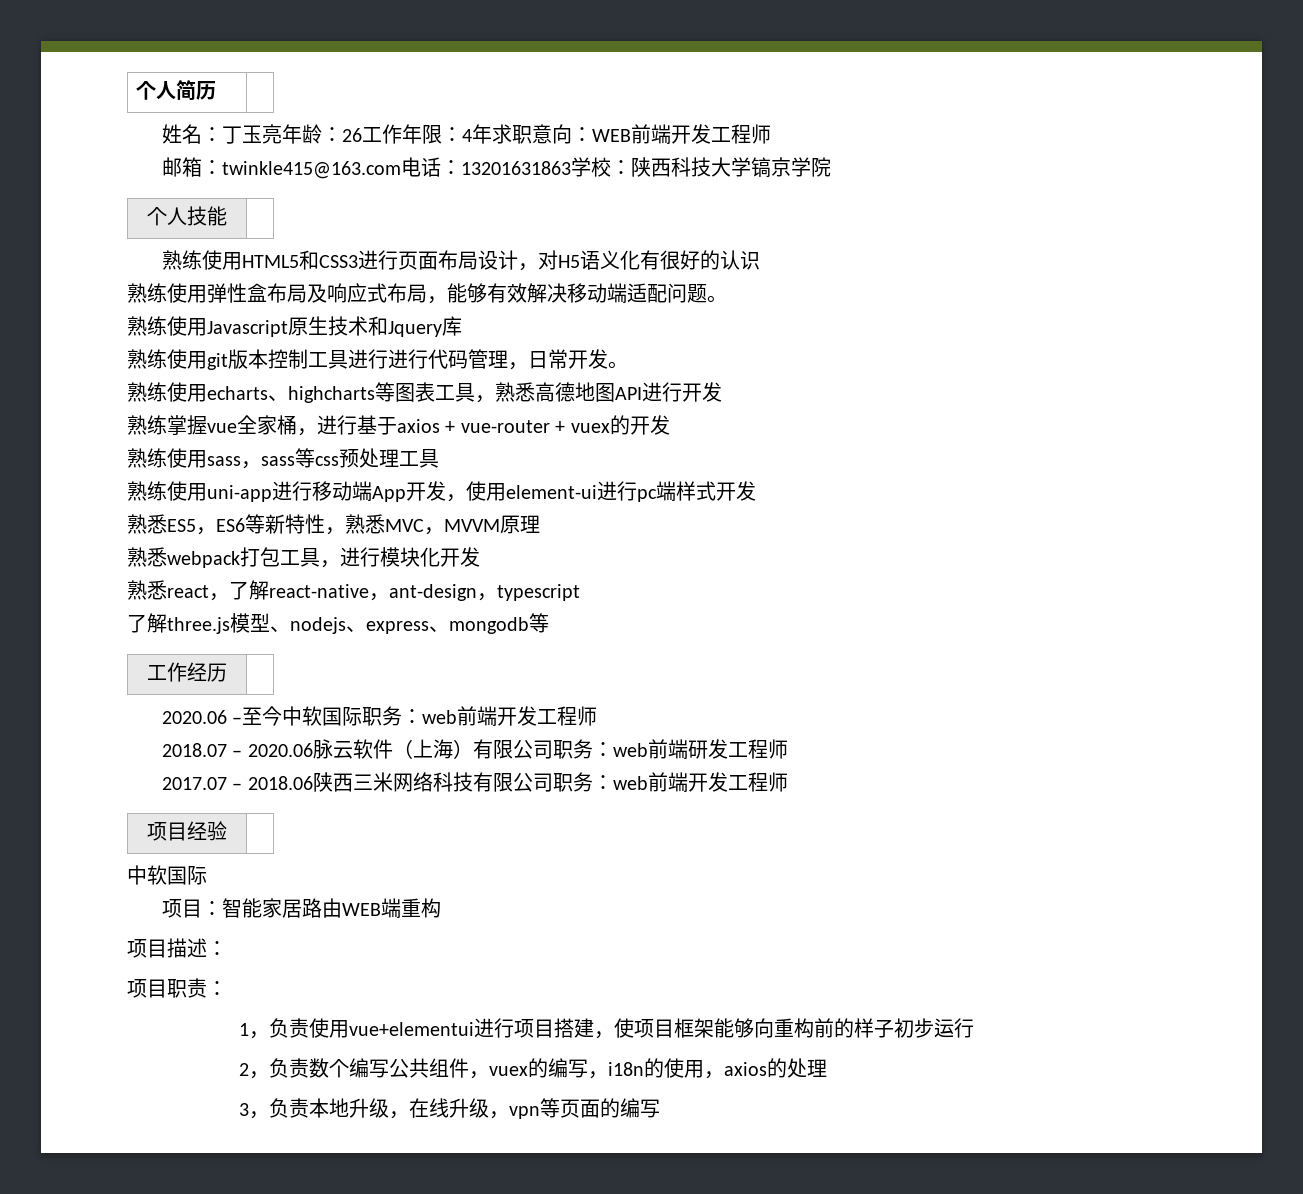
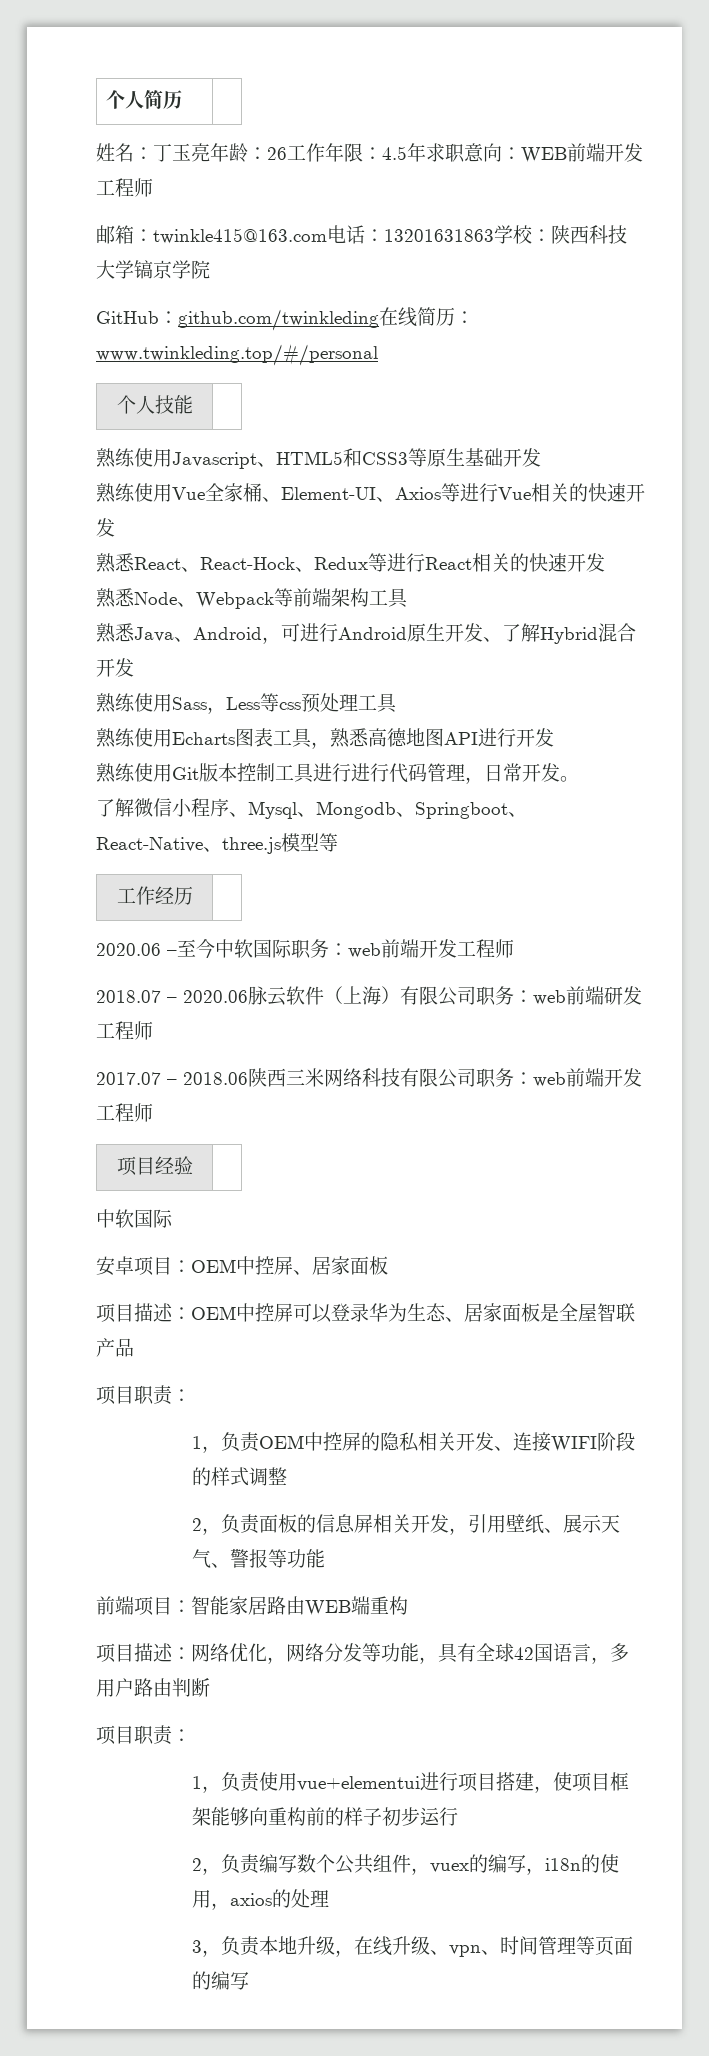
- 姓名：丁玉亮年龄：26工作年限：4年求职意向：WEB前端开发工程师
+ 姓名：丁玉亮年龄：26工作年限：4.5年求职意向：WEB前端开发工程师
+ GitHub：github.com/twinkleding在线简历：www.twinkleding.top/#/personal
- 熟练使用HTML5和CSS3进行页面布局设计，对H5语义化有很好的认识
- 熟练使用弹性盒布局及响应式布局，能够有效解决移动端适配问题。
- 熟练使用Javascript原生技术和Jquery库
- 熟练使用git版本控制工具进行进行代码管理，日常开发。
+ 熟练使用Javascript、HTML5和CSS3等原生基础开发
+ 熟练使用Vue全家桶、Element-UI、Axios等进行Vue相关的快速开发
+ 熟悉React、React-Hock、Redux等进行React相关的快速开发
+ 熟悉Node、Webpack等前端架构工具
+ 熟悉Java、Android，可进行Android原生开发、了解Hybrid混合开发
+ 熟练使用Sass，Less等css预处理工具
+ 熟练使用Echarts图表工具，熟悉高德地图API进行开发
+ 熟练使用Git版本控制工具进行进行代码管理，日常开发。
- 熟练使用echarts、highcharts等图表工具，熟悉高德地图API进行开发
- 熟练掌握vue全家桶，进行基于axios + vue-router + vuex的开发
- 熟练使用sass，sass等css预处理工具
- 熟练使用uni-app进行移动端App开发，使用element-ui进行pc端样式开发
- 熟悉ES5，ES6等新特性，熟悉MVC，MVVM原理
- 熟悉webpack打包工具，进行模块化开发
- 熟悉react，了解react-native，ant-design，typescript
- 了解three.js模型、nodejs、express、mongodb等
+ 了解微信小程序、Mysql、Mongodb、Springboot、React-Native、three.js模型等
- 项目：智能家居路由WEB端重构
+ 安卓项目：OEM中控屏、居家面板
+ 项目描述：OEM中控屏可以登录华为生态、居家面板是全屋智联产品
+ 项目职责：
+ 1，负责OEM中控屏的隐私相关开发、连接WIFI阶段的样式调整
+ 2，负责面板的信息屏相关开发，引用壁纸、展示天气、警报等功能
+ 前端项目：智能家居路由WEB端重构
- 项目描述：
+ 项目描述：网络优化，网络分发等功能，具有全球42国语言，多用户路由判断
- 2，负责数个编写公共组件，vuex的编写，i18n的使用，axios的处理
+ 2，负责编写数个公共组件，vuex的编写，i18n的使用，axios的处理
- 3，负责本地升级，在线升级，vpn等页面的编写
+ 3，负责本地升级，在线升级、vpn、时间管理等页面的编写

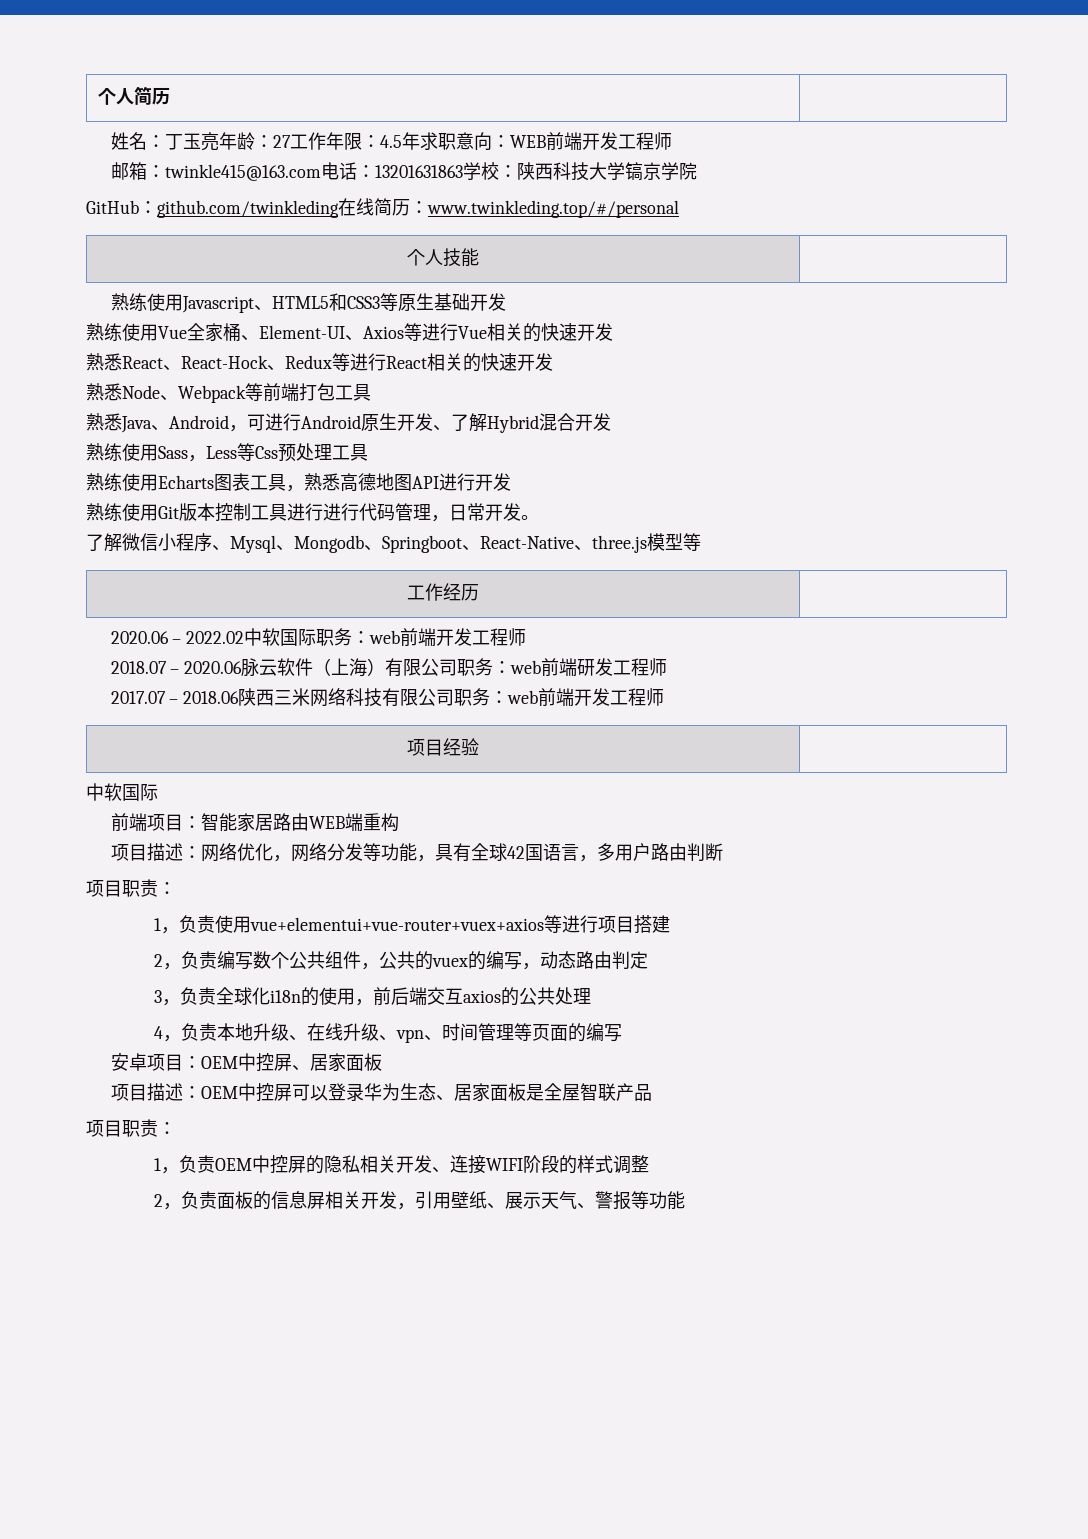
- 姓名：丁玉亮年龄：26工作年限：4.5年求职意向：WEB前端开发工程师
+ 姓名：丁玉亮年龄：27工作年限：4.5年求职意向：WEB前端开发工程师
- 熟悉Node、Webpack等前端架构工具
+ 熟悉Node、Webpack等前端打包工具
- 熟练使用Sass，Less等css预处理工具
+ 熟练使用Sass，Less等Css预处理工具
- 2020.06 –至今中软国际职务：web前端开发工程师
+ 2020.06 – 2022.02中软国际职务：web前端开发工程师
+ 前端项目：智能家居路由WEB端重构
+ 项目描述：网络优化，网络分发等功能，具有全球42国语言，多用户路由判断
+ 项目职责：
+ 1，负责使用vue+elementui+vue-router+vuex+axios等进行项目搭建
+ 2，负责编写数个公共组件，公共的vuex的编写，动态路由判定
+ 3，负责全球化i18n的使用，前后端交互axios的公共处理
+ 4，负责本地升级、在线升级、vpn、时间管理等页面的编写
- 前端项目：智能家居路由WEB端重构
- 项目描述：网络优化，网络分发等功能，具有全球42国语言，多用户路由判断
- 项目职责：
- 1，负责使用vue+elementui进行项目搭建，使项目框架能够向重构前的样子初步运行
- 2，负责编写数个公共组件，vuex的编写，i18n的使用，axios的处理
- 3，负责本地升级，在线升级、vpn、时间管理等页面的编写

